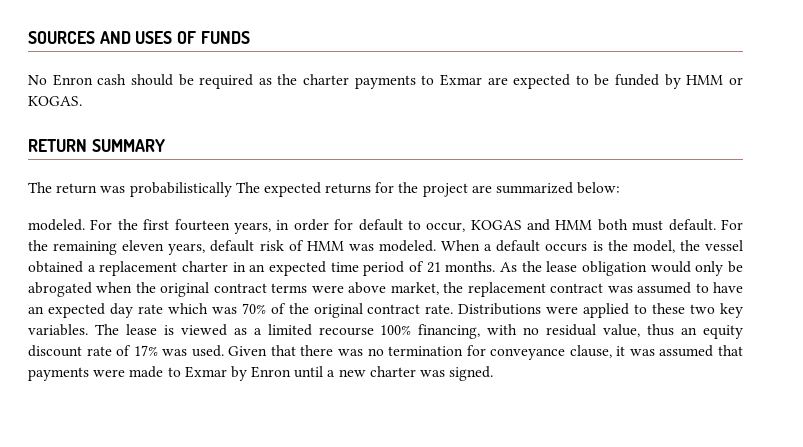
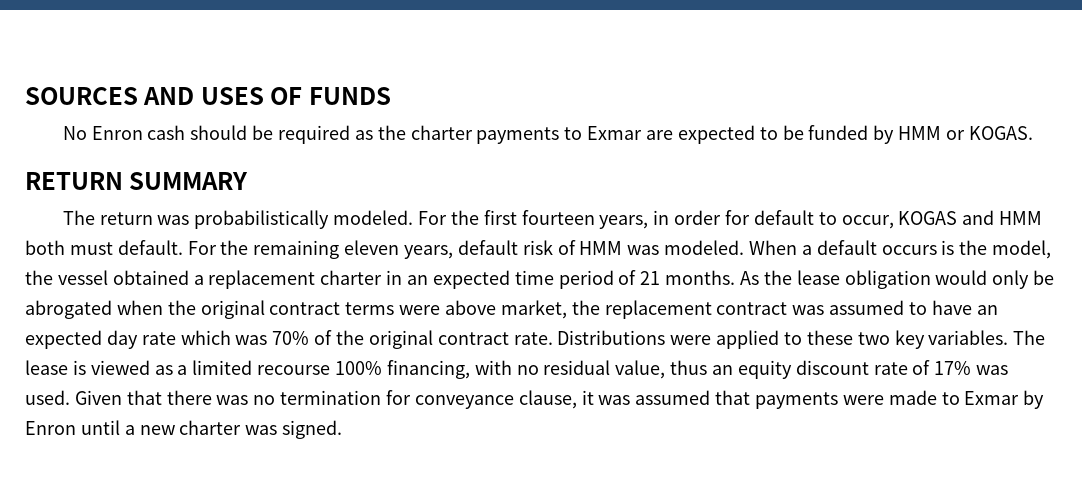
- The return was probabilistically The expected returns for the project are summarized below:
- modeled.
+ The return was probabilistically modeled.

